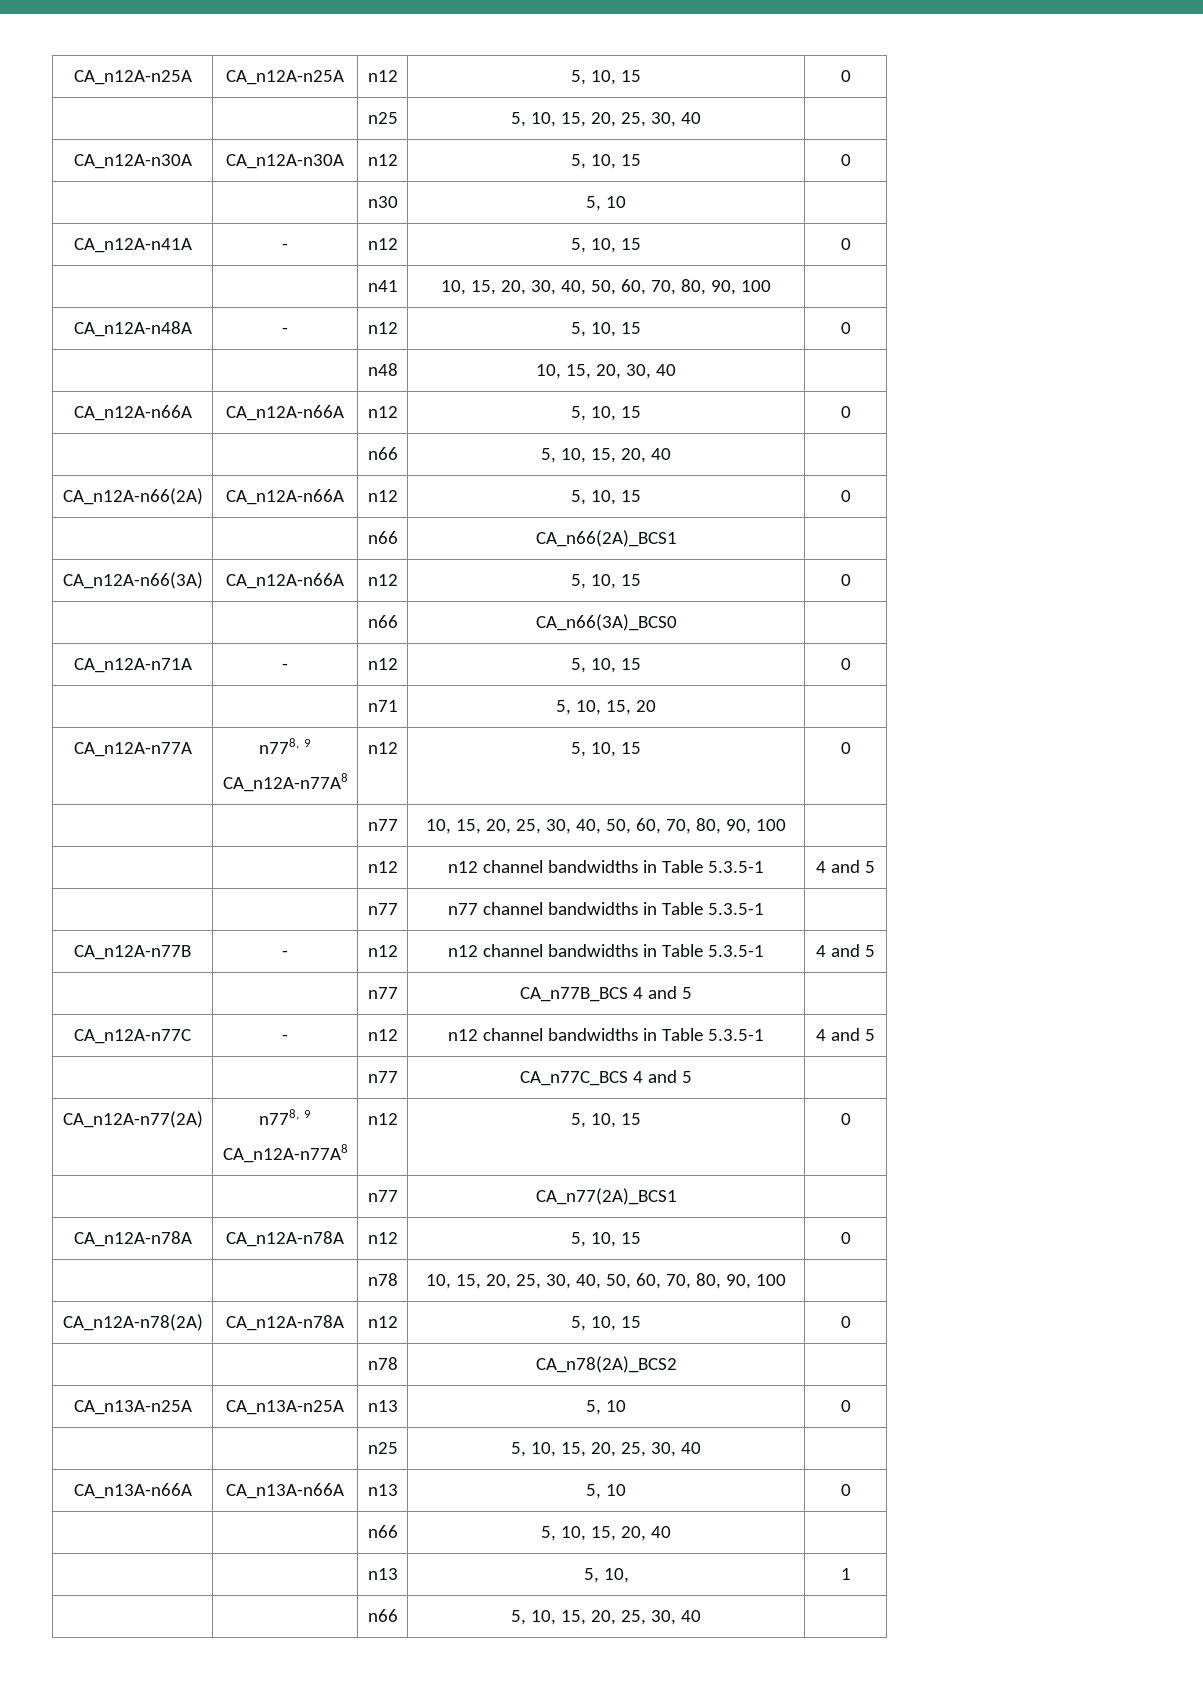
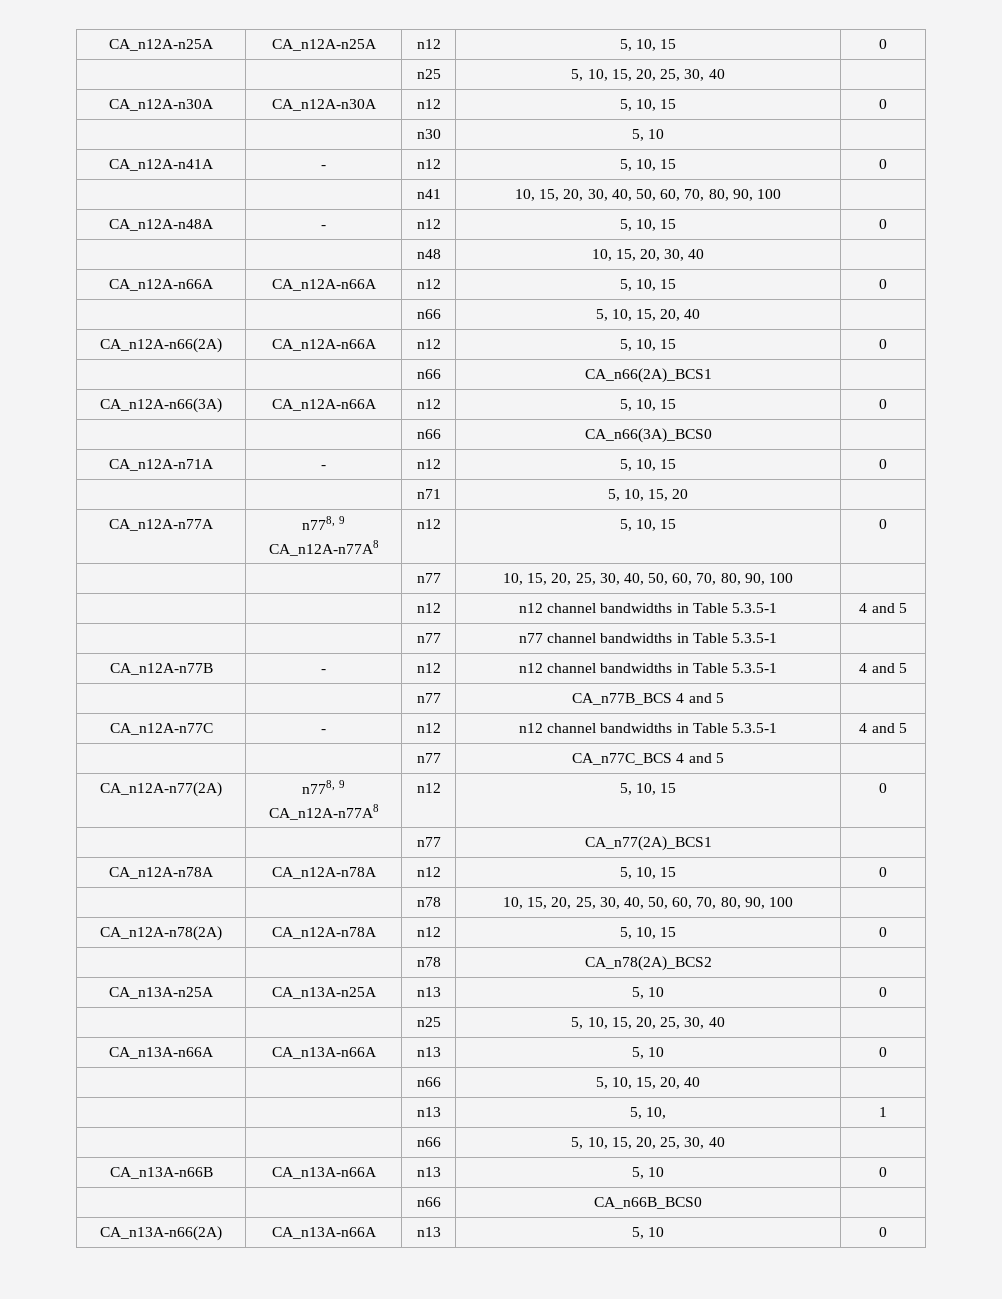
+ CA_n13A-n66B | CA_n13A-n66A | n13 | 5, 10 | 0
+ | | n66 | CA_n66B_BCS0 |
+ CA_n13A-n66(2A) | CA_n13A-n66A | n13 | 5, 10 | 0

